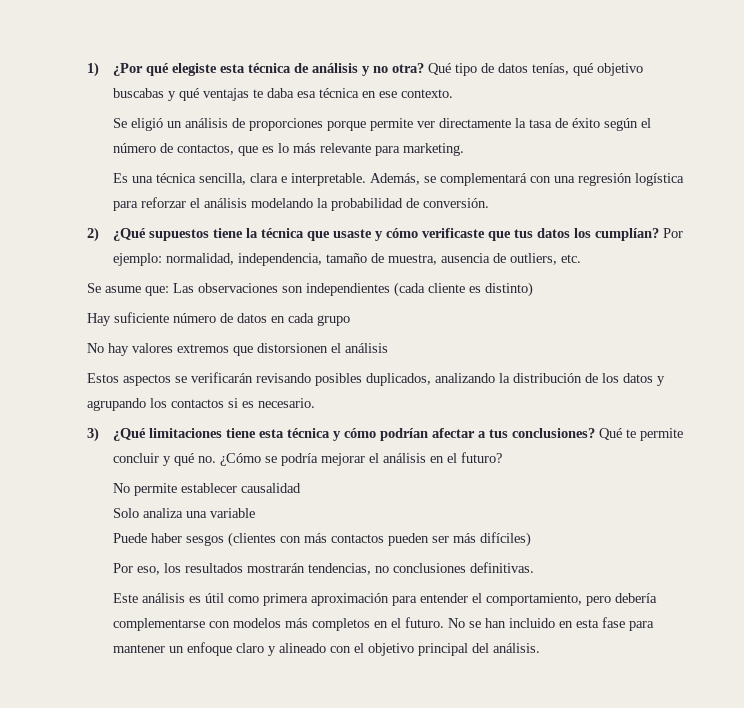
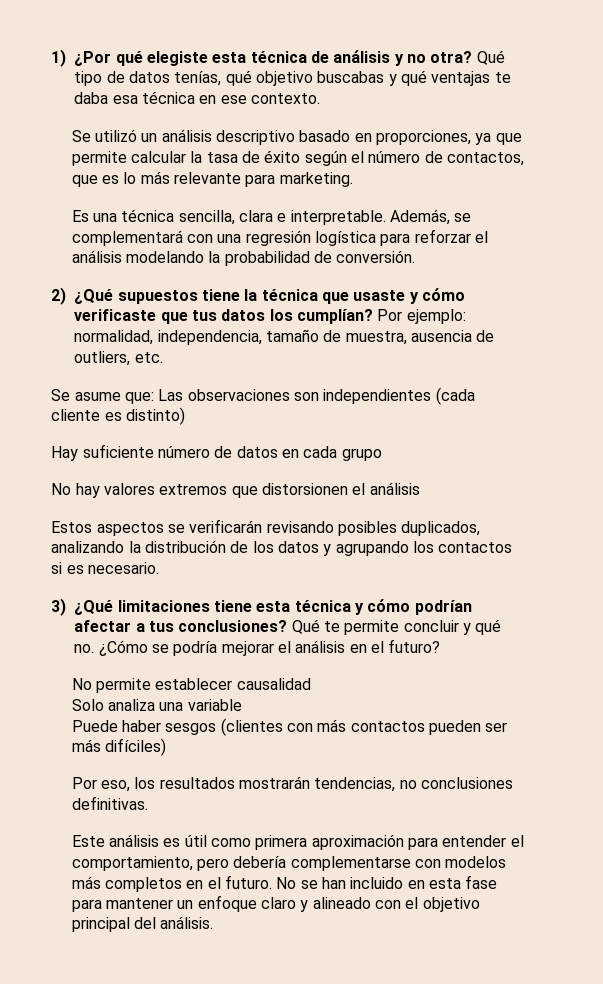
- Se eligió un análisis de proporciones porque permite ver directamente la tasa de éxito según el número de contactos, que es lo más relevante para marketing.
+ Se utilizó un análisis descriptivo basado en proporciones, ya que permite calcular la tasa de éxito según el número de contactos, que es lo más relevante para marketing.

